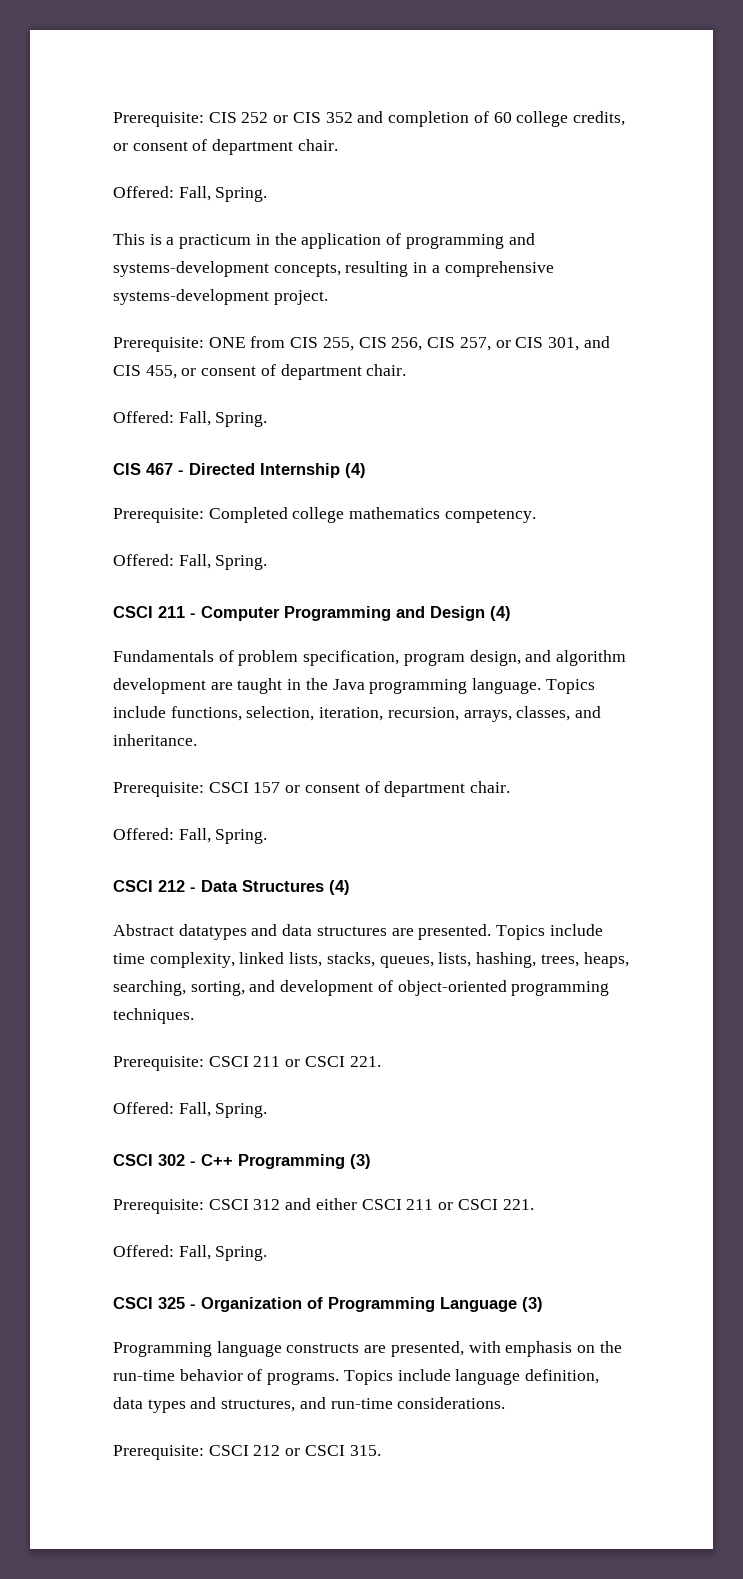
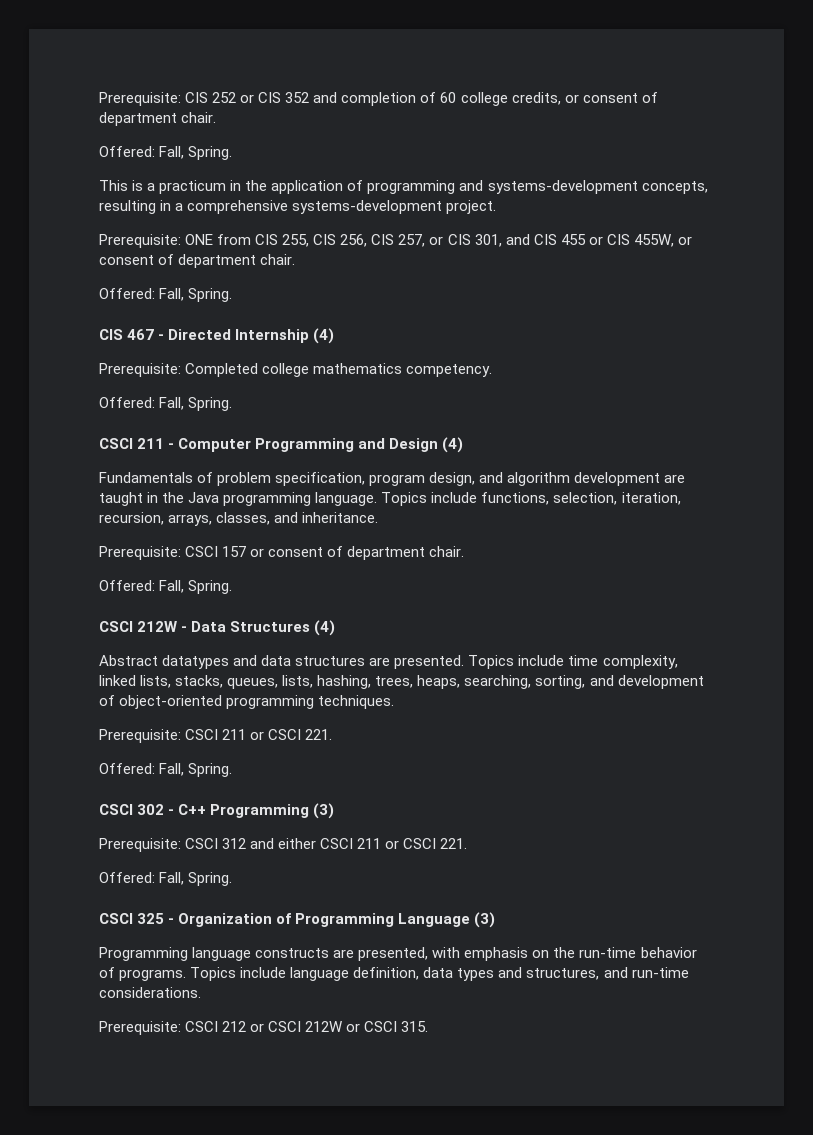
- Prerequisite: ONE from CIS 255, CIS 256, CIS 257, or CIS 301, and CIS 455, or consent of department chair.
+ Prerequisite: ONE from CIS 255, CIS 256, CIS 257, or CIS 301, and CIS 455 or CIS 455W, or consent of department chair.
- CSCI 212 - Data Structures (4)
+ CSCI 212W - Data Structures (4)
- Prerequisite: CSCI 212 or CSCI 315.
+ Prerequisite: CSCI 212 or CSCI 212W or CSCI 315.

